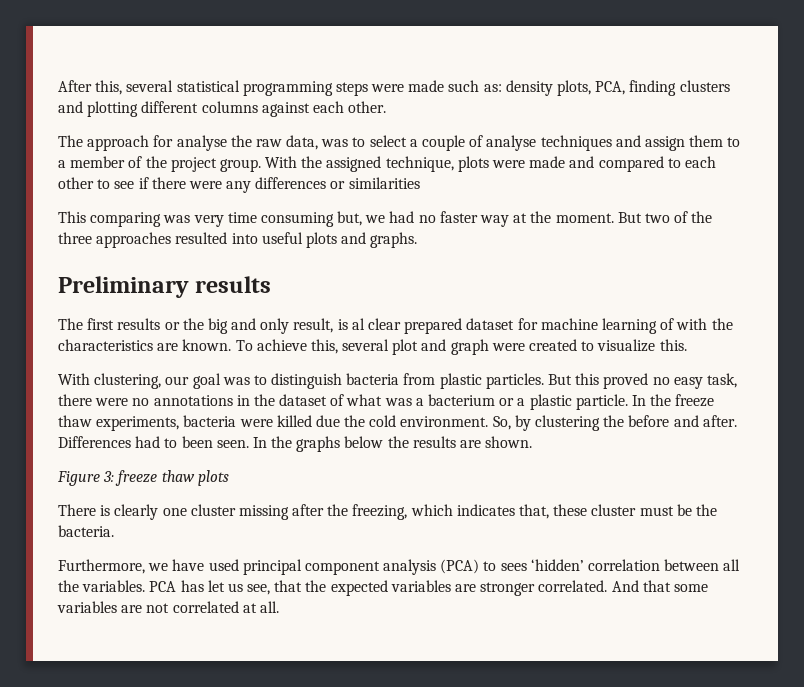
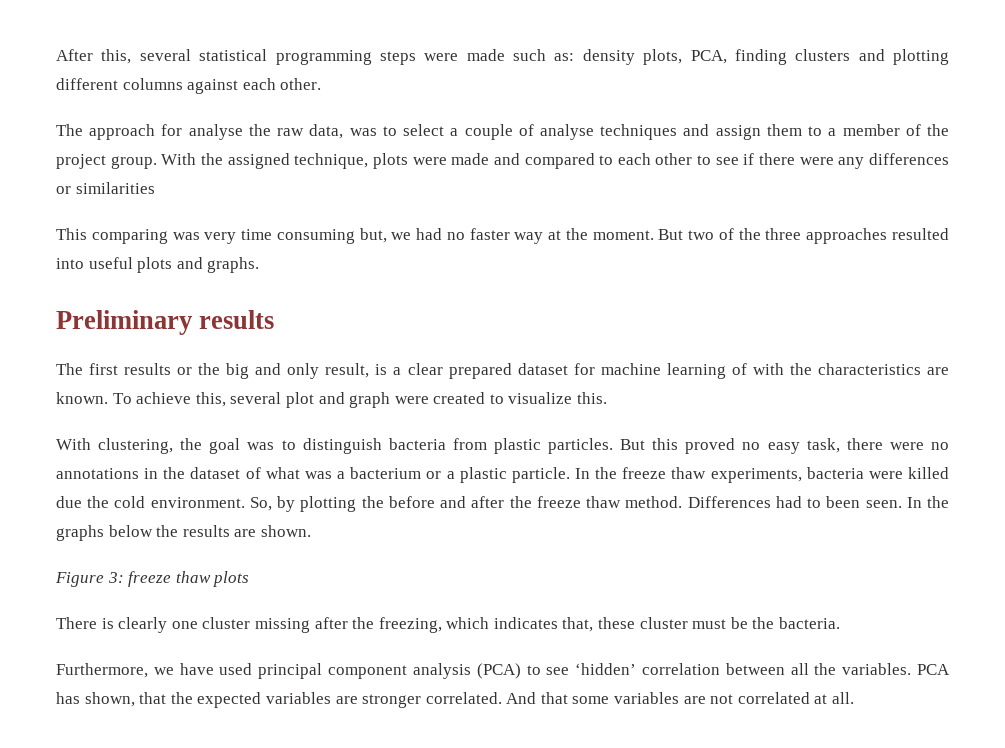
- The first results or the big and only result, is al clear prepared dataset for machine learning of with the characteristics are known.
+ The first results or the big and only result, is a clear prepared dataset for machine learning of with the characteristics are known.
- With clustering, our goal was to distinguish bacteria from plastic particles.
+ With clustering, the goal was to distinguish bacteria from plastic particles.
- So, by clustering the before and after.
+ So, by plotting the before and after the freeze thaw method.
- Furthermore, we have used principal component analysis (PCA) to sees ‘hidden’ correlation between all the variables.
+ Furthermore, we have used principal component analysis (PCA) to see ‘hidden’ correlation between all the variables.
- PCA has let us see, that the expected variables are stronger correlated.
+ PCA has shown, that the expected variables are stronger correlated.

